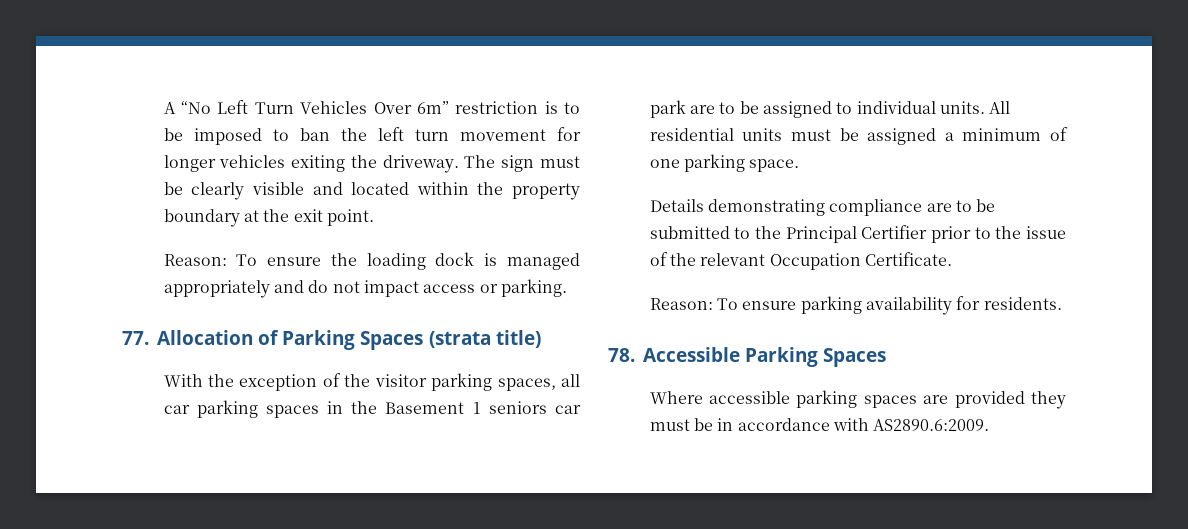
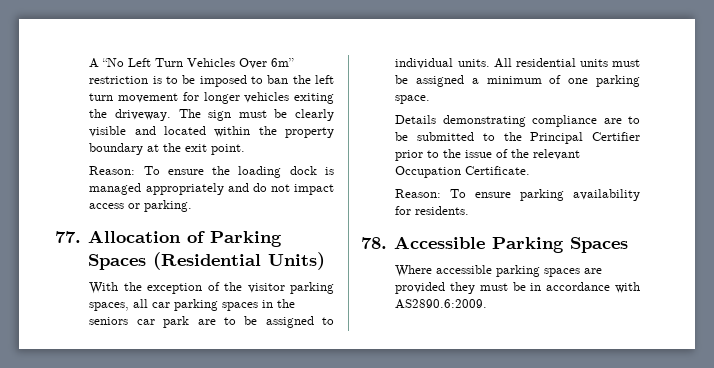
- 77. Allocation of Parking Spaces (strata title)
+ 77. Allocation of Parking Spaces (Residential Units)
- With the exception of the visitor parking spaces, all car parking spaces in the Basement 1 seniors car park are to be assigned to individual units.
+ With the exception of the visitor parking spaces, all car parking spaces in the seniors car park are to be assigned to individual units.

